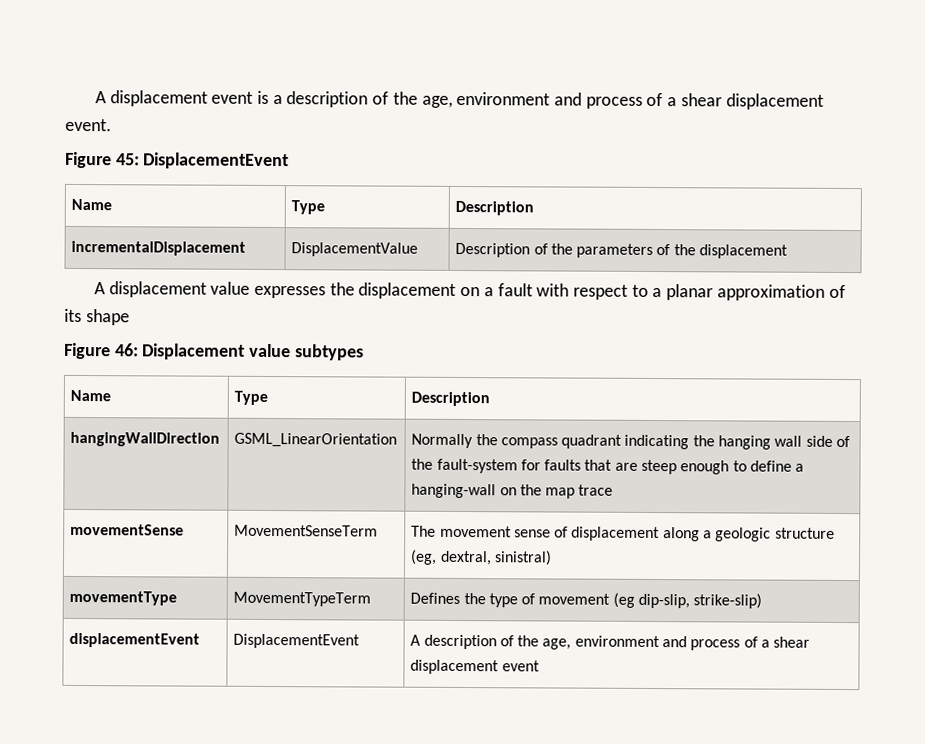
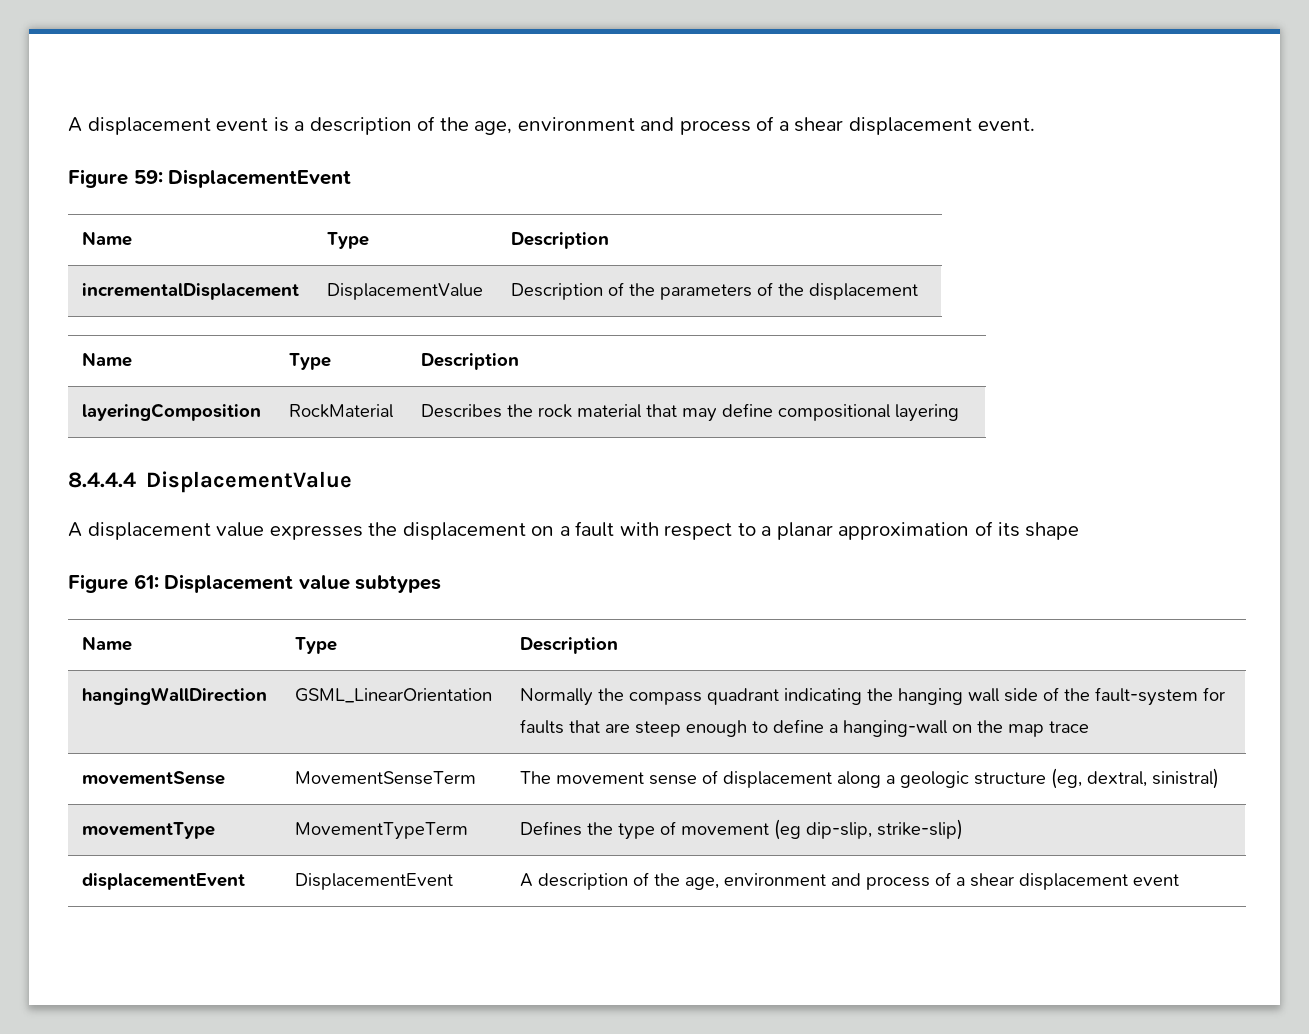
- Figure 45: DisplacementEvent
+ Figure 59: DisplacementEvent
  incrementalDisplacement | DisplacementValue | Description of the parameters of the displacement
+ Name | Type | Description
+ layeringComposition | RockMaterial | Describes the rock material that may define compositional layering
+ 8.4.4.4 DisplacementValue
- Figure 46: Displacement value subtypes
+ Figure 61: Displacement value subtypes

